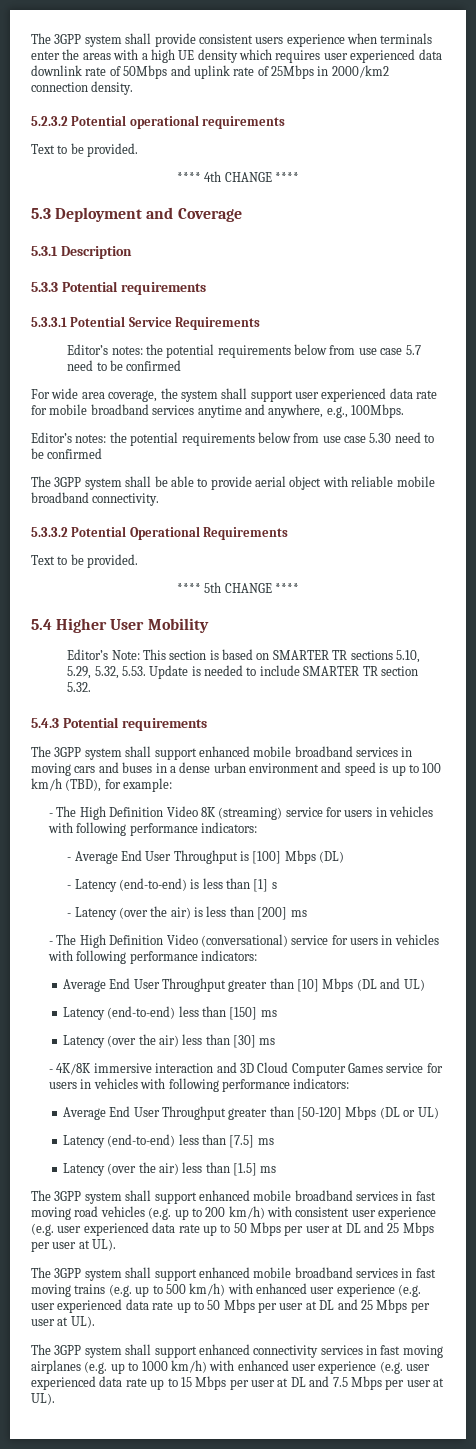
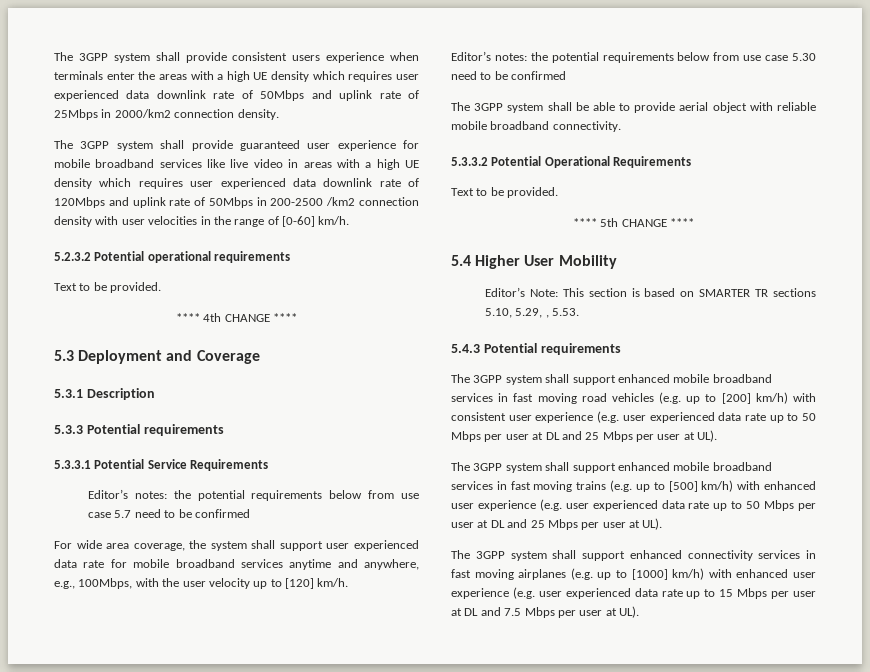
+ The 3GPP system shall provide guaranteed user experience for mobile broadband services like live video in areas with a high UE density which requires user experienced data downlink rate of 120Mbps and uplink rate of 50Mbps in 200-2500 /km2 connection density with user velocities in the range of [0-60] km/h.
- For wide area coverage, the system shall support user experienced data rate for mobile broadband services anytime and anywhere, e.g., 100Mbps.
+ For wide area coverage, the system shall support user experienced data rate for mobile broadband services anytime and anywhere, e.g., 100Mbps, with the user velocity up to [120] km/h.
- Editor’s Note: This section is based on SMARTER TR sections 5.10, 5.29, 5.32, 5.53. Update is needed to include SMARTER TR section 5.32.
+ Editor’s Note: This section is based on SMARTER TR sections 5.10, 5.29, , 5.53.
  5.4.3 Potential requirements
- The 3GPP system shall support enhanced mobile broadband services in moving cars and buses in a dense urban environment and speed is up to 100 km/h (TBD), for example:
- - The High Definition Video 8K (streaming) service for users in vehicles with following performance indicators:
- - Average End User Throughput is [100] Mbps (DL)
- - Latency (end-to-end) is less than [1] s
- - Latency (over the air) is less than [200] ms
- - The High Definition Video (conversational) service for users in vehicles with following performance indicators:
- Average End User Throughput greater than [10] Mbps (DL and UL)
- Latency (end-to-end) less than [150] ms
- Latency (over the air) less than [30] ms
- - 4K/8K immersive interaction and 3D Cloud Computer Games service for users in vehicles with following performance indicators:
- Average End User Throughput greater than [50-120] Mbps (DL or UL)
- Latency (end-to-end) less than [7.5] ms
- Latency (over the air) less than [1.5] ms
- The 3GPP system shall support enhanced mobile broadband services in fast moving road vehicles (e.g. up to 200 km/h) with consistent user experience (e.g. user experienced data rate up to 50 Mbps per user at DL and 25 Mbps per user at UL).
+ The 3GPP system shall support enhanced mobile broadband services in fast moving road vehicles (e.g. up to [200] km/h) with consistent user experience (e.g. user experienced data rate up to 50 Mbps per user at DL and 25 Mbps per user at UL).
- The 3GPP system shall support enhanced mobile broadband services in fast moving trains (e.g. up to 500 km/h) with enhanced user experience (e.g. user experienced data rate up to 50 Mbps per user at DL and 25 Mbps per user at UL).
+ The 3GPP system shall support enhanced mobile broadband services in fast moving trains (e.g. up to [500] km/h) with enhanced user experience (e.g. user experienced data rate up to 50 Mbps per user at DL and 25 Mbps per user at UL).
- The 3GPP system shall support enhanced connectivity services in fast moving airplanes (e.g. up to 1000 km/h) with enhanced user experience (e.g. user experienced data rate up to 15 Mbps per user at DL and 7.5 Mbps per user at UL).
+ The 3GPP system shall support enhanced connectivity services in fast moving airplanes (e.g. up to [1000] km/h) with enhanced user experience (e.g. user experienced data rate up to 15 Mbps per user at DL and 7.5 Mbps per user at UL).

